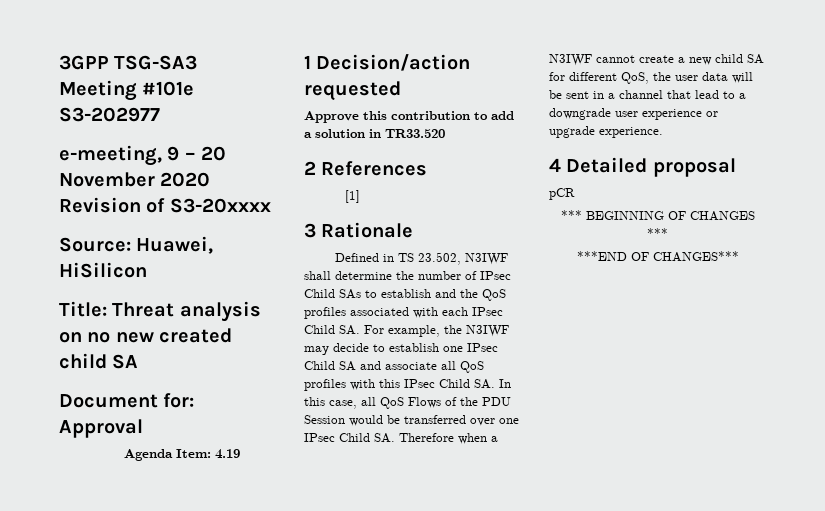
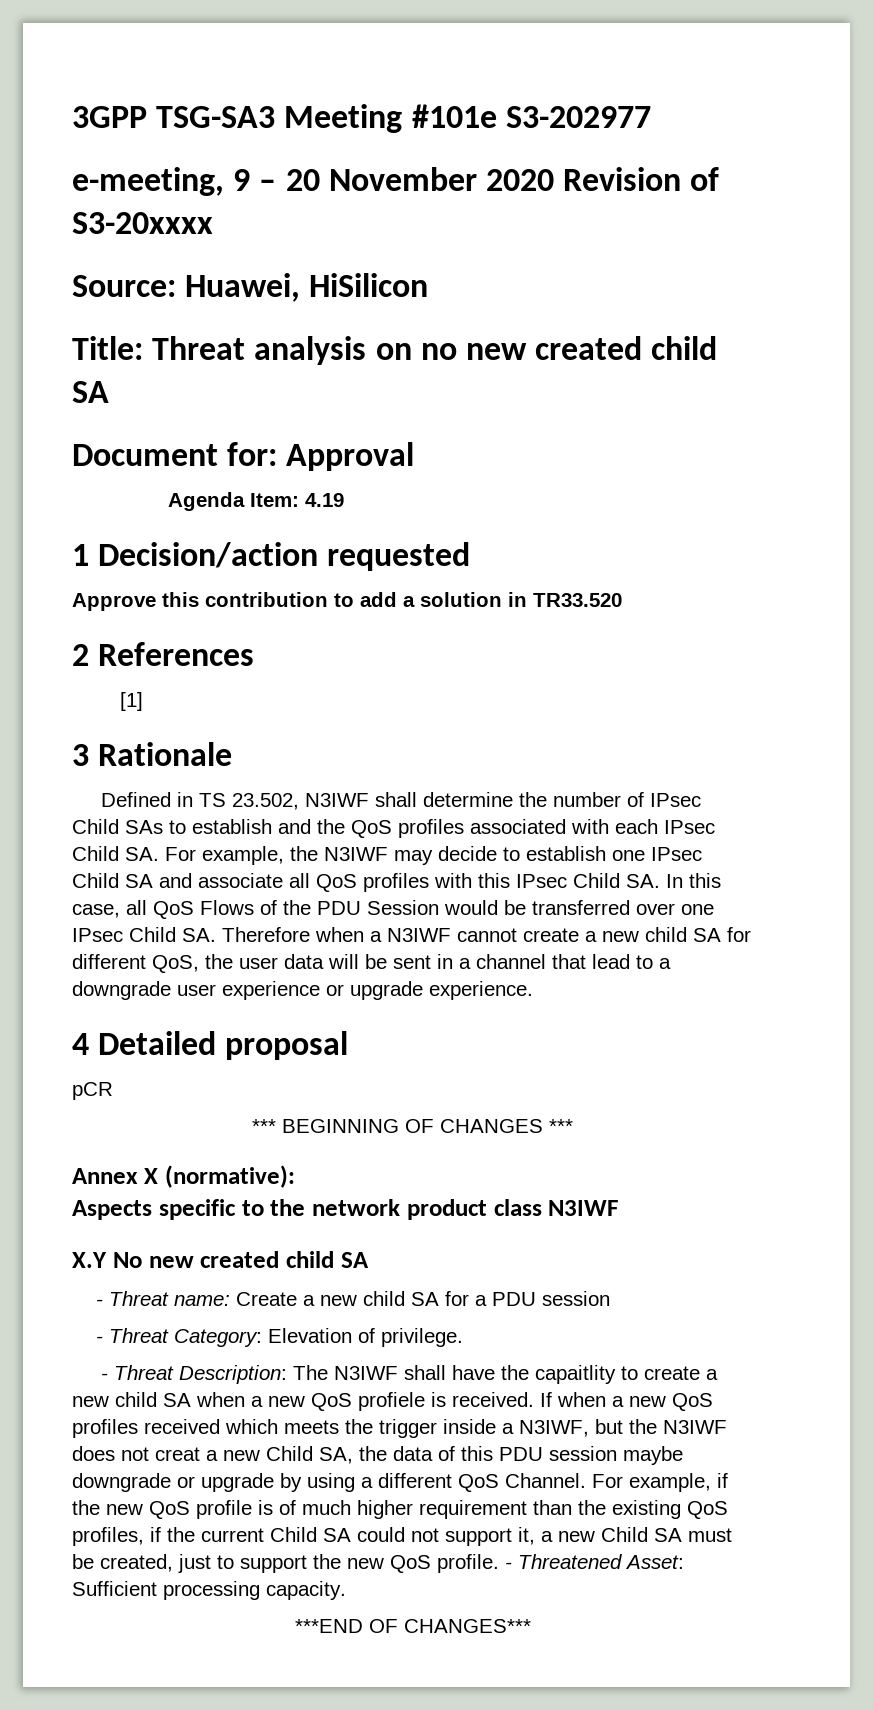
+ Annex X (normative):
+ Aspects specific to the network product class N3IWF
+ X.Y No new created child SA
+ - Threat name: Create a new child SA for a PDU session
+ - Threat Category: Elevation of privilege.
+ - Threat Description: The N3IWF shall have the capaitlity to create a new child SA when a new QoS profiele is received. If when a new QoS profiles received which meets the trigger inside a N3IWF, but the N3IWF does not creat a new Child SA, the data of this PDU session maybe downgrade or upgrade by using a different QoS Channel. For example, if the new QoS profile is of much higher requirement than the existing QoS profiles, if the current Child SA could not support it, a new Child SA must be created, just to support the new QoS profile. - Threatened Asset: Sufficient processing capacity.

